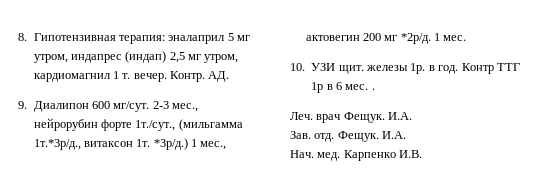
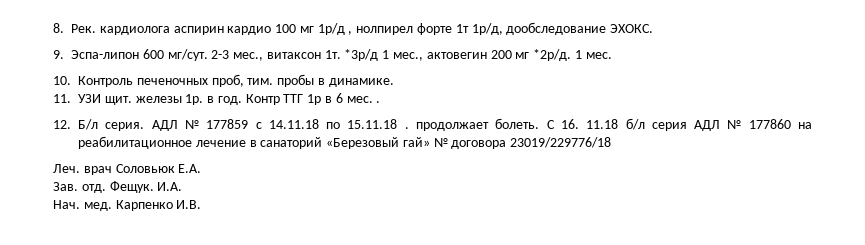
- 8. Гипотензивная терапия: эналаприл 5 мг утром, индапрес (индап) 2,5 мг утром, кардиомагнил 1 т. вечер. Контр. АД.
+ 8. Рек. кардиолога аспирин кардио 100 мг 1р/д , нолпирел форте 1т 1р/д, дообследование ЭХОКС.
- 9. Диалипон 600 мг/сут.
+ 9. Эспа-липон 600 мг/сут.
- 2-3 мес., нейрорубин форте 1т./сут., (мильгамма 1т.*3р/д., витаксон 1т.
+ 2-3 мес., витаксон 1т.
- *3р/д.) 1 мес., актовегин 200 мг *2р/д.
+ *3р/д 1 мес., актовегин 200 мг *2р/д.
- 10. УЗИ щит. железы 1р. в год.
+ 10. Контроль печеночных проб, тим. пробы в динамике.
+ 11. УЗИ щит. железы 1р. в год.
+ 12. Б/л серия. АДЛ № 177859 с 14.11.18 по 15.11.18 . продолжает болеть. С 16. 11.18 б/л серия АДЛ № 177860 на реабилитационное лечение в санаторий «Березовый гай» № договора 23019/229776/18
- Леч. врач Фещук. И.А.
+ Леч. врач Соловьюк Е.А.

